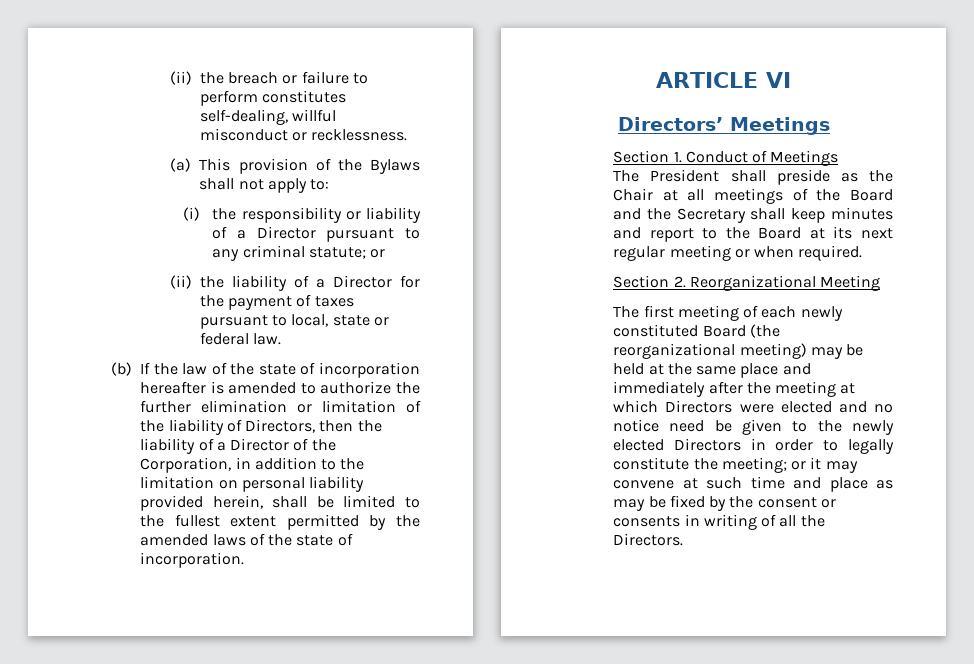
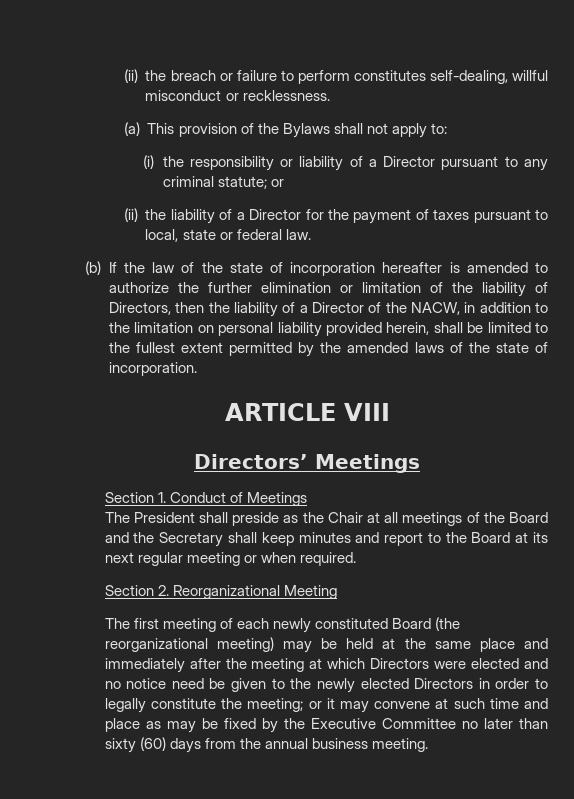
- (b) If the law of the state of incorporation hereafter is amended to authorize the further elimination or limitation of the liability of Directors, then the liability of a Director of the Corporation, in addition to the limitation on personal liability provided herein, shall be limited to the fullest extent permitted by the amended laws of the state of incorporation.
+ (b) If the law of the state of incorporation hereafter is amended to authorize the further elimination or limitation of the liability of Directors, then the liability of a Director of the NACW, in addition to the limitation on personal liability provided herein, shall be limited to the fullest extent permitted by the amended laws of the state of incorporation.
- ARTICLE VI
+ ARTICLE VIII
- or it may convene at such time and place as may be fixed by the consent or consents in writing of all the Directors.
+ or it may convene at such time and place as may be fixed by the Executive Committee no later than sixty (60) days from the annual business meeting.

